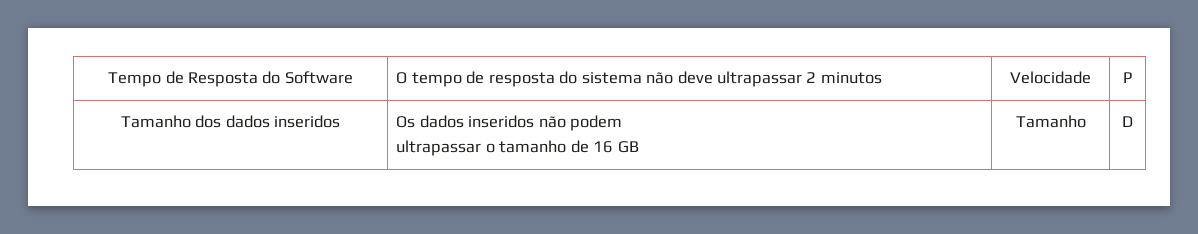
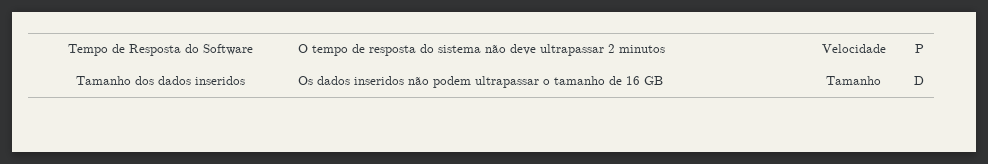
- Tamanho dos dados inseridos | Os dados inseridos não podem
- ultrapassar o tamanho de 16 GB | Tamanho | D
+ Tamanho dos dados inseridos | Os dados inseridos não podem ultrapassar o tamanho de 16 GB | Tamanho | D

